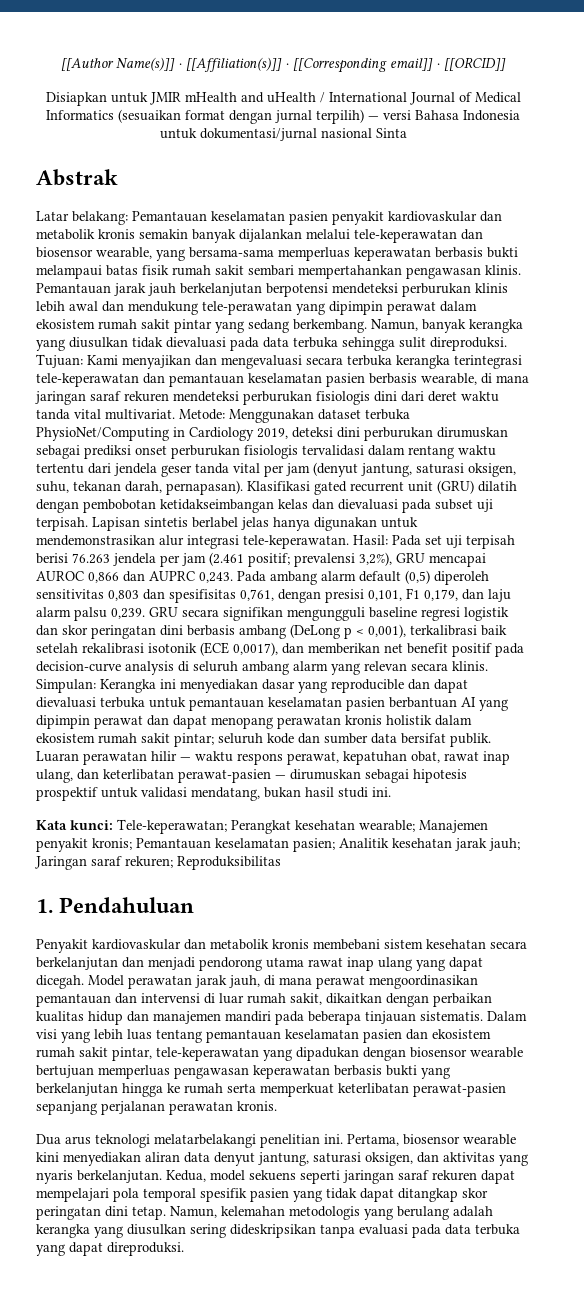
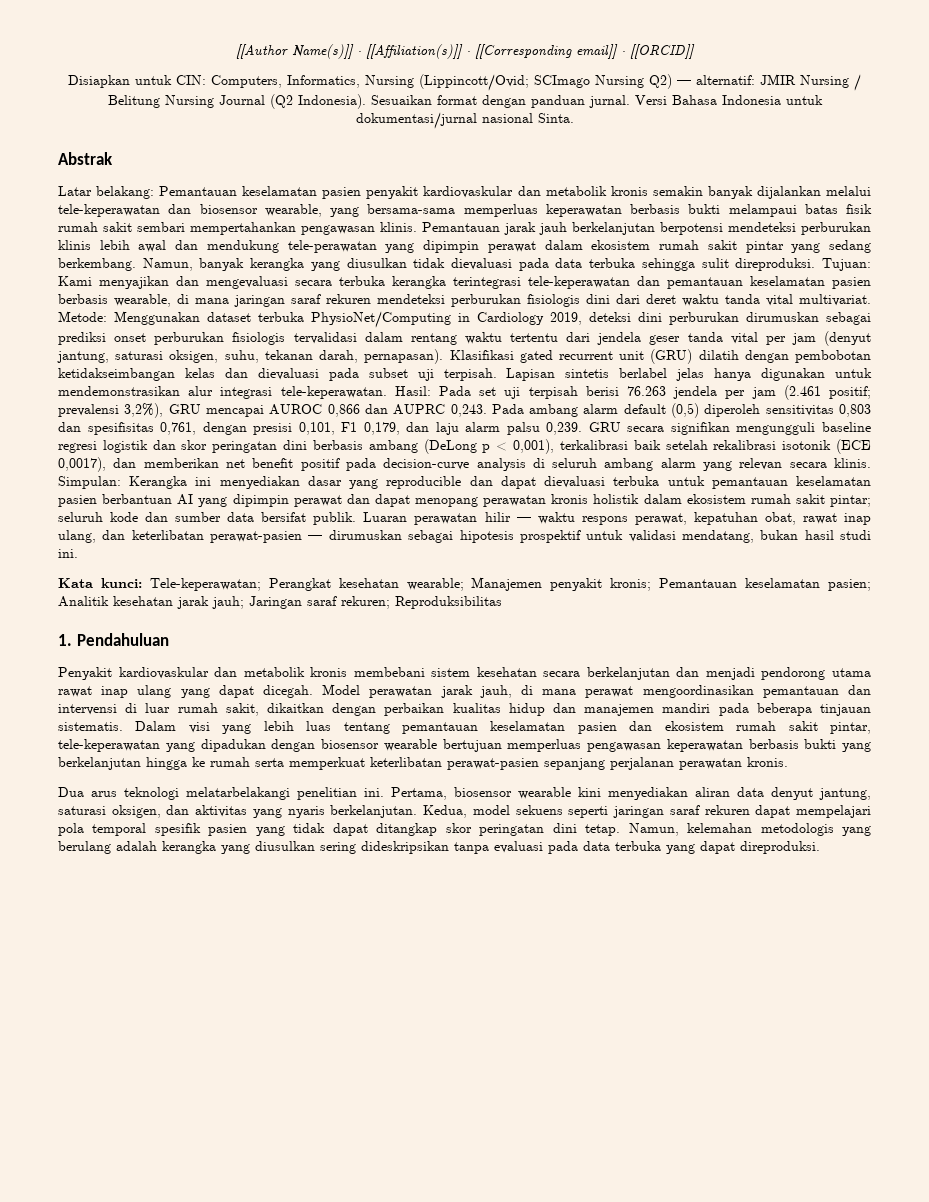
- Disiapkan untuk JMIR mHealth and uHealth / International Journal of Medical Informatics (sesuaikan format dengan jurnal terpilih) — versi Bahasa Indonesia untuk dokumentasi/jurnal nasional Sinta
+ Disiapkan untuk CIN: Computers, Informatics, Nursing (Lippincott/Ovid; SCImago Nursing Q2) — alternatif: JMIR Nursing / Belitung Nursing Journal (Q2 Indonesia). Sesuaikan format dengan panduan jurnal. Versi Bahasa Indonesia untuk dokumentasi/jurnal nasional Sinta.

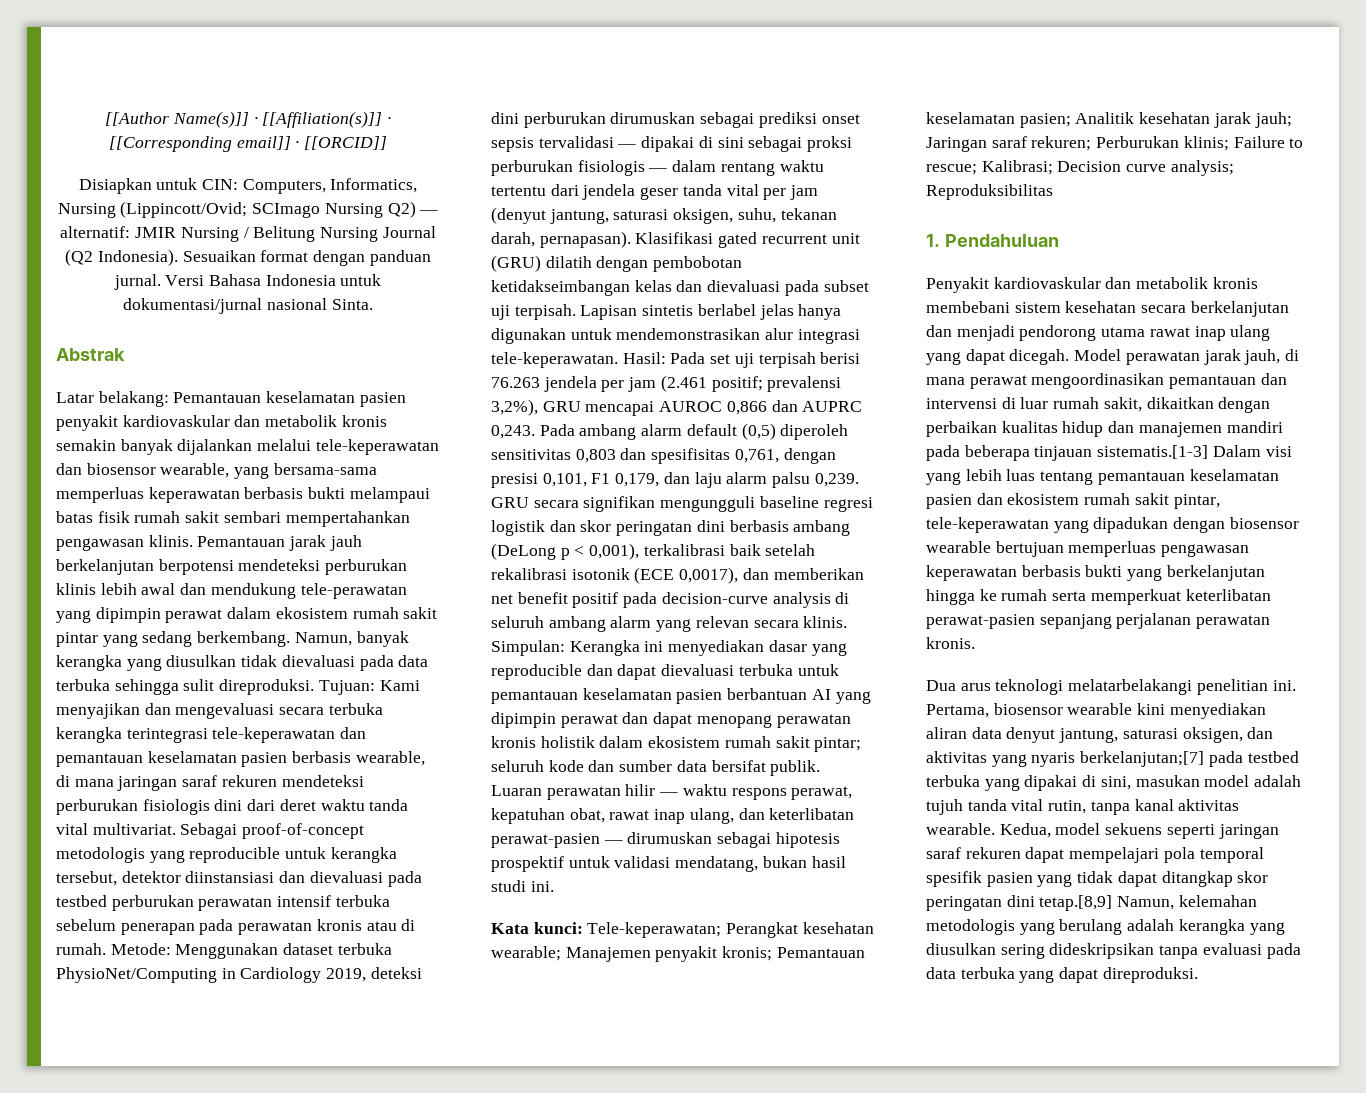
+ Sebagai proof-of-concept metodologis yang reproducible untuk kerangka tersebut, detektor diinstansiasi dan dievaluasi pada testbed perburukan perawatan intensif terbuka sebelum penerapan pada perawatan kronis atau di rumah.
- Metode: Menggunakan dataset terbuka PhysioNet/Computing in Cardiology 2019, deteksi dini perburukan dirumuskan sebagai prediksi onset perburukan fisiologis tervalidasi dalam rentang waktu tertentu dari jendela geser tanda vital per jam (denyut jantung, saturasi oksigen, suhu, tekanan darah, pernapasan).
+ Metode: Menggunakan dataset terbuka PhysioNet/Computing in Cardiology 2019, deteksi dini perburukan dirumuskan sebagai prediksi onset sepsis tervalidasi — dipakai di sini sebagai proksi perburukan fisiologis — dalam rentang waktu tertentu dari jendela geser tanda vital per jam (denyut jantung, saturasi oksigen, suhu, tekanan darah, pernapasan).
- Kata kunci: Tele-keperawatan; Perangkat kesehatan wearable; Manajemen penyakit kronis; Pemantauan keselamatan pasien; Analitik kesehatan jarak jauh; Jaringan saraf rekuren; Reproduksibilitas
+ Kata kunci: Tele-keperawatan; Perangkat kesehatan wearable; Manajemen penyakit kronis; Pemantauan keselamatan pasien; Analitik kesehatan jarak jauh; Jaringan saraf rekuren; Perburukan klinis; Failure to rescue; Kalibrasi; Decision curve analysis; Reproduksibilitas
- Model perawatan jarak jauh, di mana perawat mengoordinasikan pemantauan dan intervensi di luar rumah sakit, dikaitkan dengan perbaikan kualitas hidup dan manajemen mandiri pada beberapa tinjauan sistematis. Dalam visi yang lebih luas tentang pemantauan keselamatan pasien dan ekosistem rumah sakit pintar, tele-keperawatan yang dipadukan dengan biosensor wearable bertujuan memperluas pengawasan keperawatan berbasis bukti yang berkelanjutan hingga ke rumah serta memperkuat keterlibatan perawat-pasien sepanjang perjalanan perawatan kronis.
+ Model perawatan jarak jauh, di mana perawat mengoordinasikan pemantauan dan intervensi di luar rumah sakit, dikaitkan dengan perbaikan kualitas hidup dan manajemen mandiri pada beberapa tinjauan sistematis.[1-3] Dalam visi yang lebih luas tentang pemantauan keselamatan pasien dan ekosistem rumah sakit pintar, tele-keperawatan yang dipadukan dengan biosensor wearable bertujuan memperluas pengawasan keperawatan berbasis bukti yang berkelanjutan hingga ke rumah serta memperkuat keterlibatan perawat-pasien sepanjang perjalanan perawatan kronis.
- Pertama, biosensor wearable kini menyediakan aliran data denyut jantung, saturasi oksigen, dan aktivitas yang nyaris berkelanjutan.
+ Pertama, biosensor wearable kini menyediakan aliran data denyut jantung, saturasi oksigen, dan aktivitas yang nyaris berkelanjutan;[7] pada testbed terbuka yang dipakai di sini, masukan model adalah tujuh tanda vital rutin, tanpa kanal aktivitas wearable.
- Kedua, model sekuens seperti jaringan saraf rekuren dapat mempelajari pola temporal spesifik pasien yang tidak dapat ditangkap skor peringatan dini tetap. Namun, kelemahan metodologis yang berulang adalah kerangka yang diusulkan sering dideskripsikan tanpa evaluasi pada data terbuka yang dapat direproduksi.
+ Kedua, model sekuens seperti jaringan saraf rekuren dapat mempelajari pola temporal spesifik pasien yang tidak dapat ditangkap skor peringatan dini tetap.[8,9] Namun, kelemahan metodologis yang berulang adalah kerangka yang diusulkan sering dideskripsikan tanpa evaluasi pada data terbuka yang dapat direproduksi.

